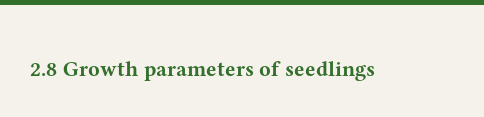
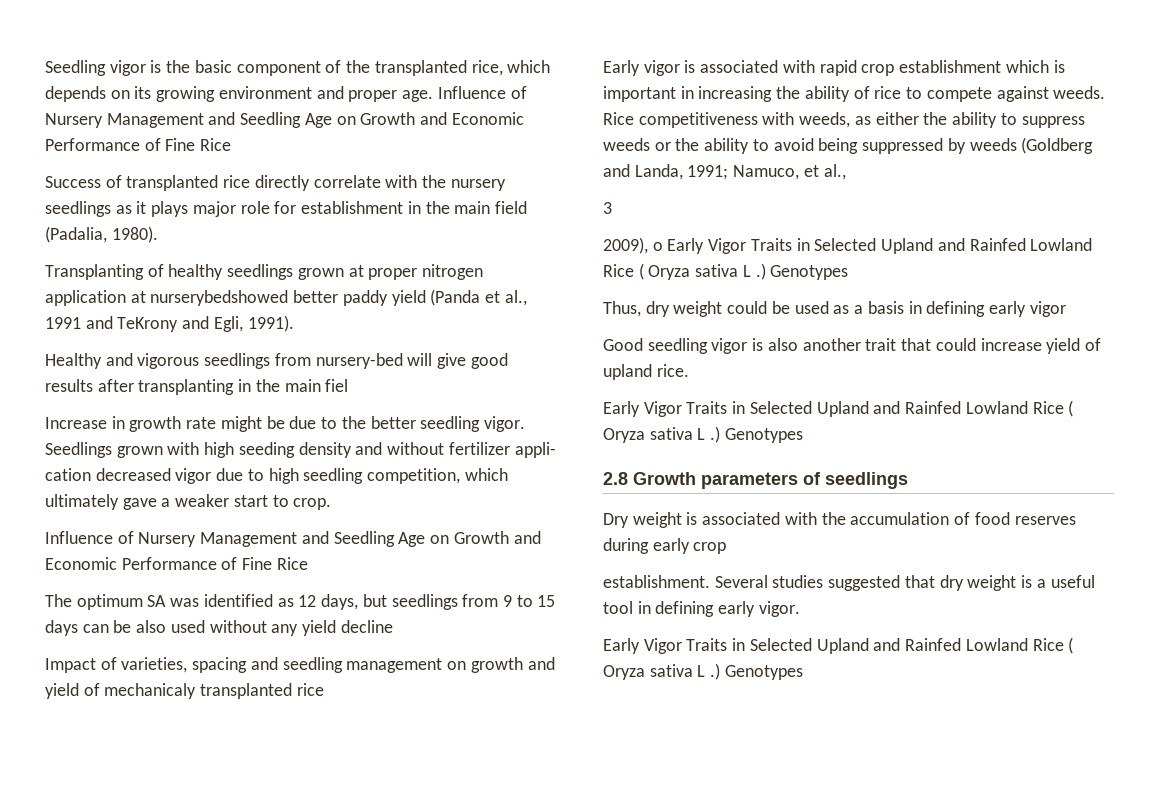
+ Seedling vigor is the basic component of the transplanted rice, which depends on its growing environment and proper age. Influence of Nursery Management and Seedling Age on Growth and Economic Performance of Fine Rice
+ Success of transplanted rice directly correlate with the nursery seedlings as it plays major role for establishment in the main field (Padalia, 1980).
+ Transplanting of healthy seedlings grown at proper nitrogen application at nurserybedshowed better paddy yield (Panda et al., 1991 and TeKrony and Egli, 1991).
+ Healthy and vigorous seedlings from nursery-bed will give good results after transplanting in the main fiel
+ Increase in growth rate might be due to the better seedling vigor. Seedlings grown with high seeding density and without fertilizer appli- cation decreased vigor due to high seedling competition, which ultimately gave a weaker start to crop.
+ Influence of Nursery Management and Seedling Age on Growth and Economic Performance of Fine Rice
+ The optimum SA was identified as 12 days, but seedlings from 9 to 15 days can be also used without any yield decline
+ Impact of varieties, spacing and seedling management on growth and yield of mechanicaly transplanted rice
+ Early vigor is associated with rapid crop establishment which is important in increasing the ability of rice to compete against weeds. Rice competitiveness with weeds, as either the ability to suppress weeds or the ability to avoid being suppressed by weeds (Goldberg and Landa, 1991; Namuco, et al.,
+ 3
+ 2009), o Early Vigor Traits in Selected Upland and Rainfed Lowland Rice ( Oryza sativa L .) Genotypes
+ Thus, dry weight could be used as a basis in defining early vigor
+ Good seedling vigor is also another trait that could increase yield of upland rice.
+ Early Vigor Traits in Selected Upland and Rainfed Lowland Rice ( Oryza sativa L .) Genotypes
+ Dry weight is associated with the accumulation of food reserves during early crop
+ establishment. Several studies suggested that dry weight is a useful tool in defining early vigor.
+ Early Vigor Traits in Selected Upland and Rainfed Lowland Rice ( Oryza sativa L .) Genotypes

